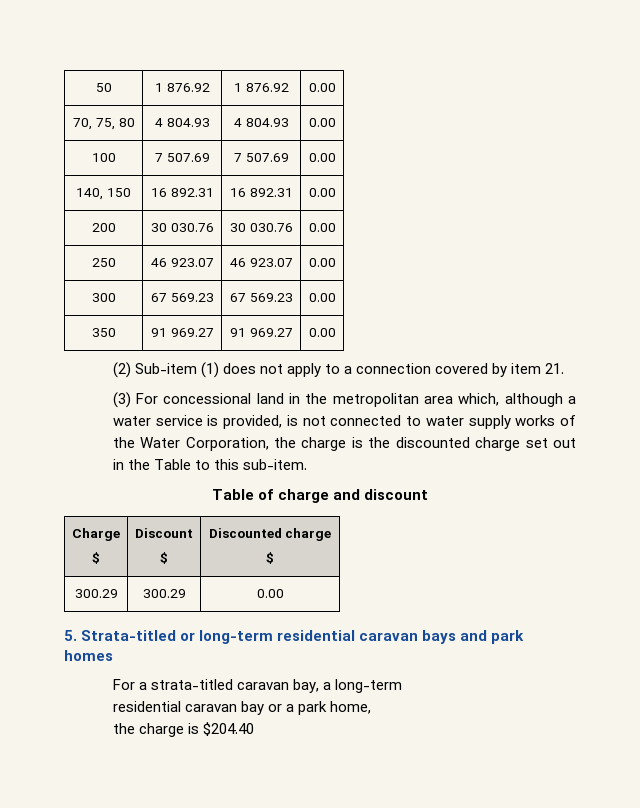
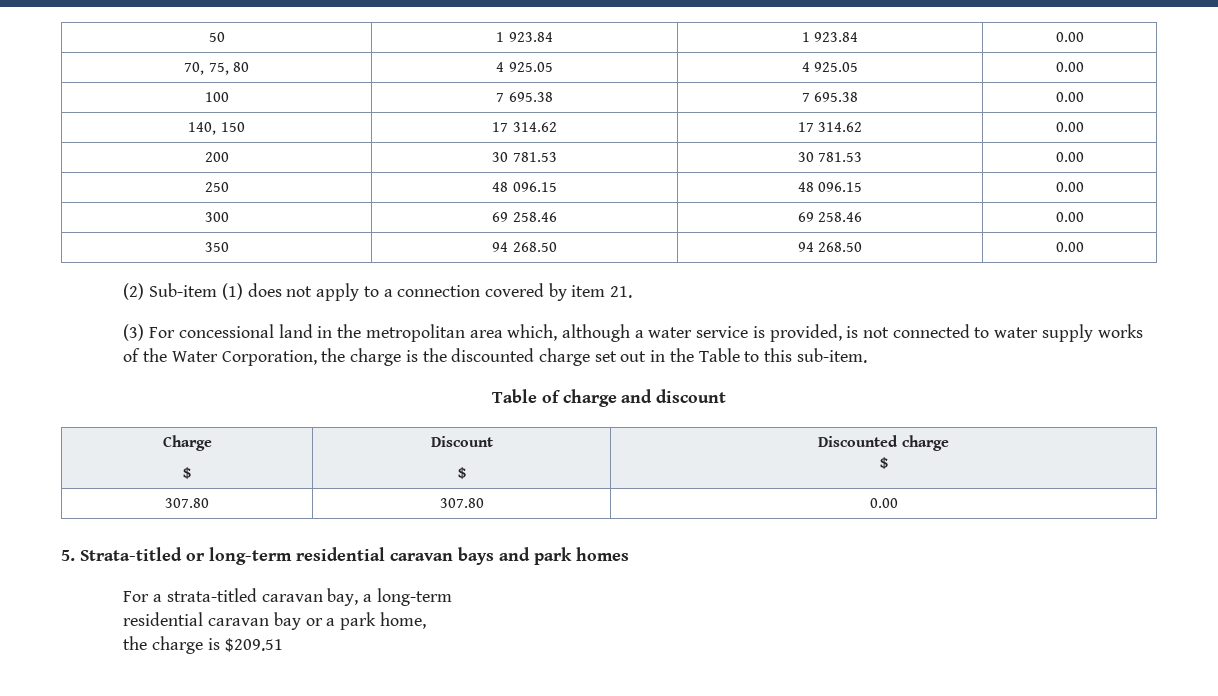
- 50 | 1 876.92 | 1 876.92 | 0.00
+ 50 | 1 923.84 | 1 923.84 | 0.00
- 70, 75, 80 | 4 804.93 | 4 804.93 | 0.00
+ 70, 75, 80 | 4 925.05 | 4 925.05 | 0.00
- 100 | 7 507.69 | 7 507.69 | 0.00
+ 100 | 7 695.38 | 7 695.38 | 0.00
- 140, 150 | 16 892.31 | 16 892.31 | 0.00
+ 140, 150 | 17 314.62 | 17 314.62 | 0.00
- 200 | 30 030.76 | 30 030.76 | 0.00
+ 200 | 30 781.53 | 30 781.53 | 0.00
- 250 | 46 923.07 | 46 923.07 | 0.00
- 300 | 67 569.23 | 67 569.23 | 0.00
- 350 | 91 969.27 | 91 969.27 | 0.00
+ 250 | 48 096.15 | 48 096.15 | 0.00
+ 300 | 69 258.46 | 69 258.46 | 0.00
+ 350 | 94 268.50 | 94 268.50 | 0.00
- 300.29 | 300.29 | 0.00
+ 307.80 | 307.80 | 0.00
- the charge is $204.40
+ the charge is $209.51

